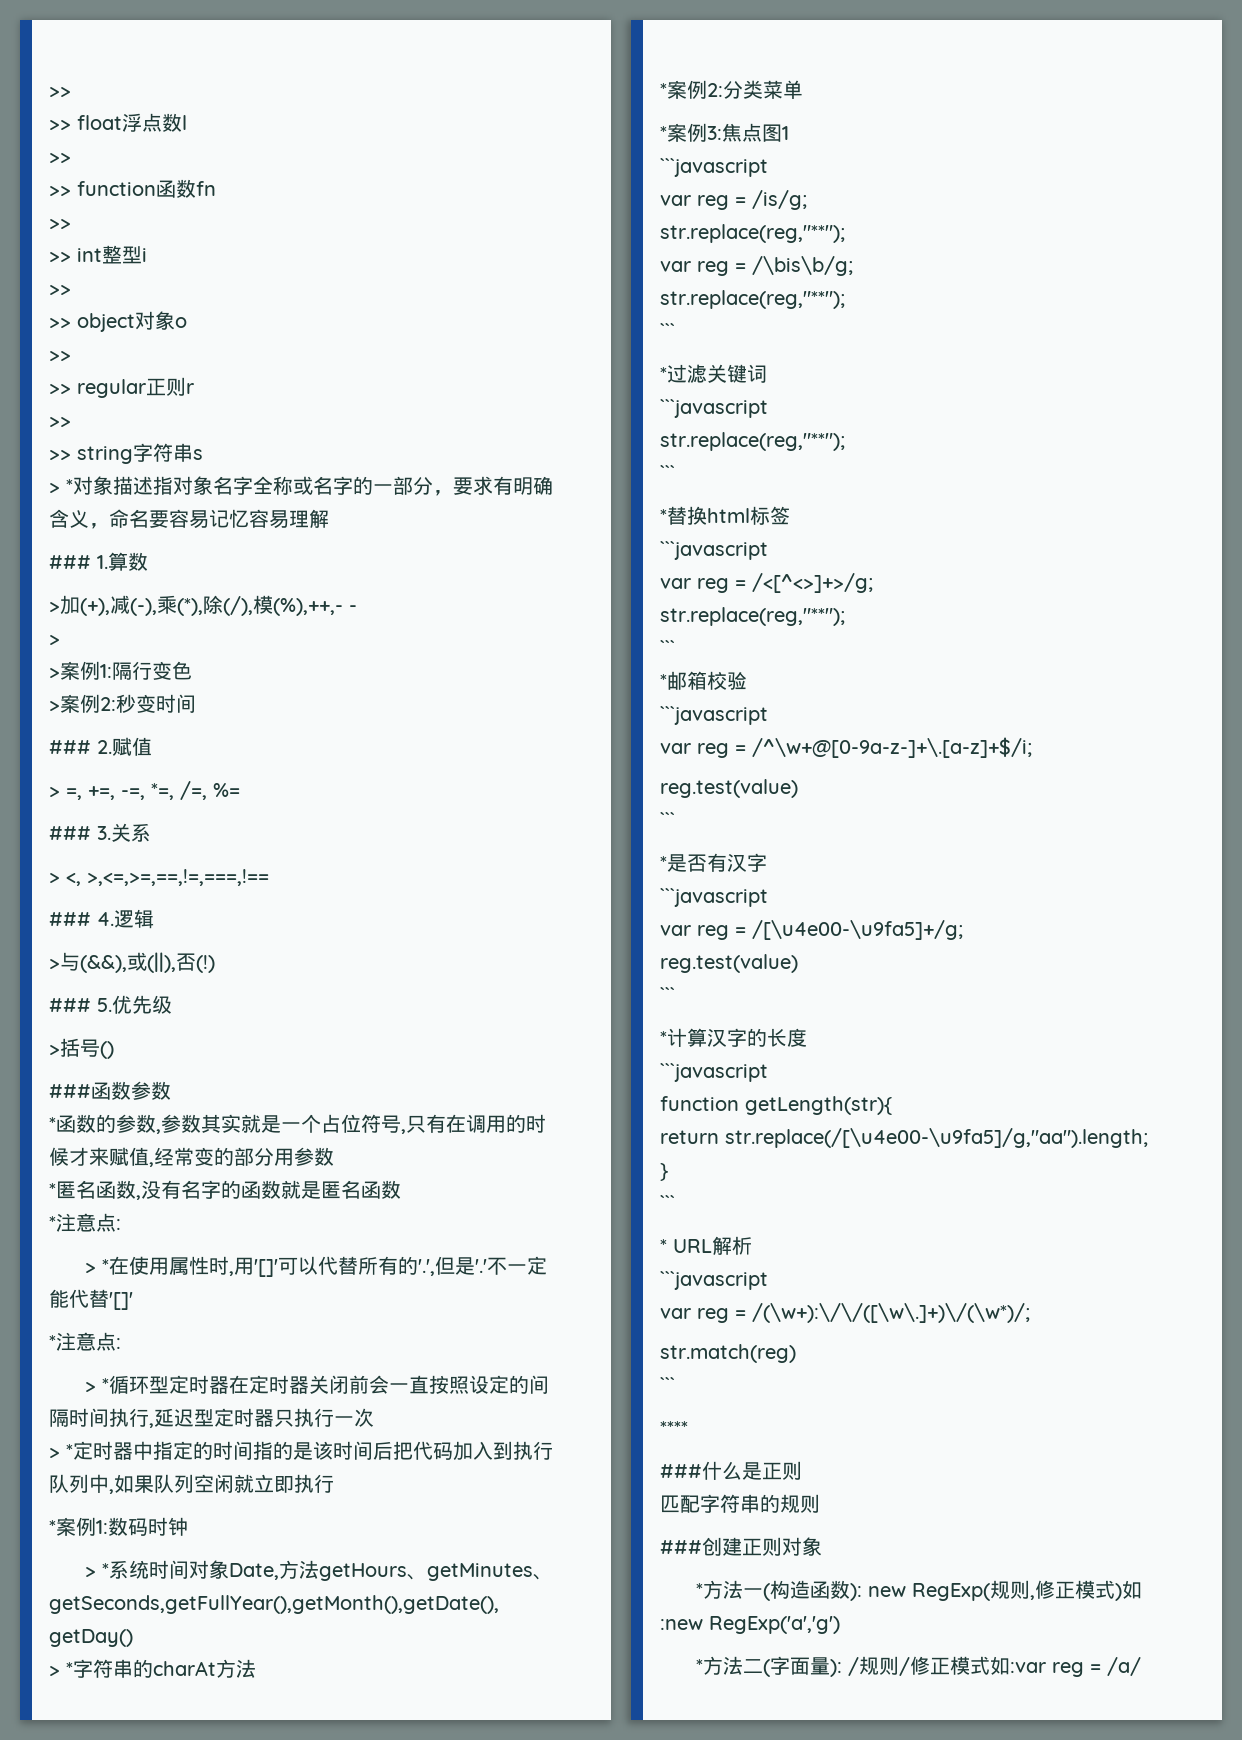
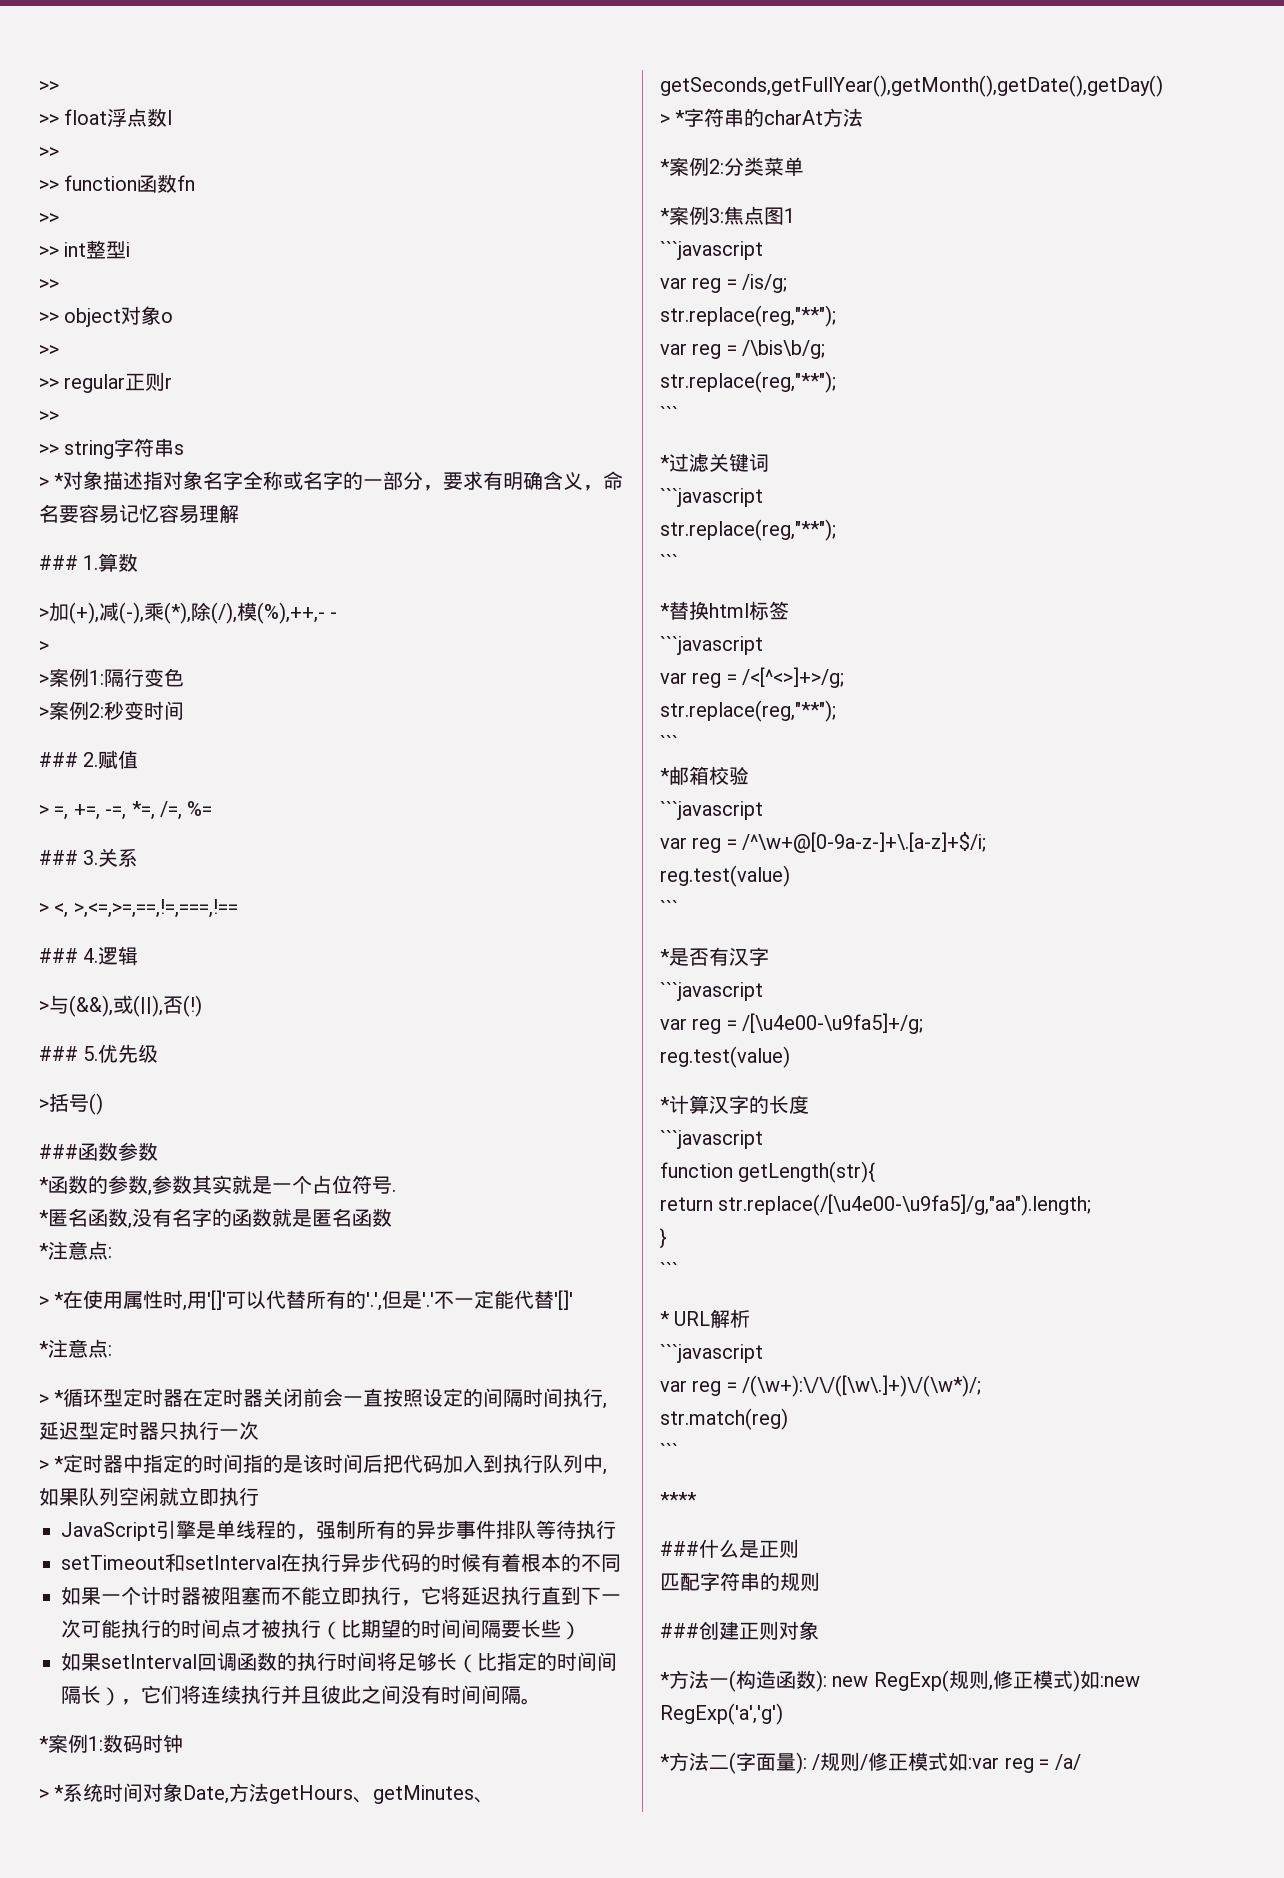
- *函数的参数,参数其实就是一个占位符号,只有在调用的时候才来赋值,经常变的部分用参数
+ *函数的参数,参数其实就是一个占位符号.
+ JavaScript引擎是单线程的，强制所有的异步事件排队等待执行
+ setTimeout和setInterval在执行异步代码的时候有着根本的不同
+ 如果一个计时器被阻塞而不能立即执行，它将延迟执行直到下一次可能执行的时间点才被执行（比期望的时间间隔要长些）
+ 如果setInterval回调函数的执行时间将足够长（比指定的时间间隔长），它们将连续执行并且彼此之间没有时间间隔。
  var reg = /[\u4e00-\u9fa5]+/g;
  reg.test(value)
- ```

